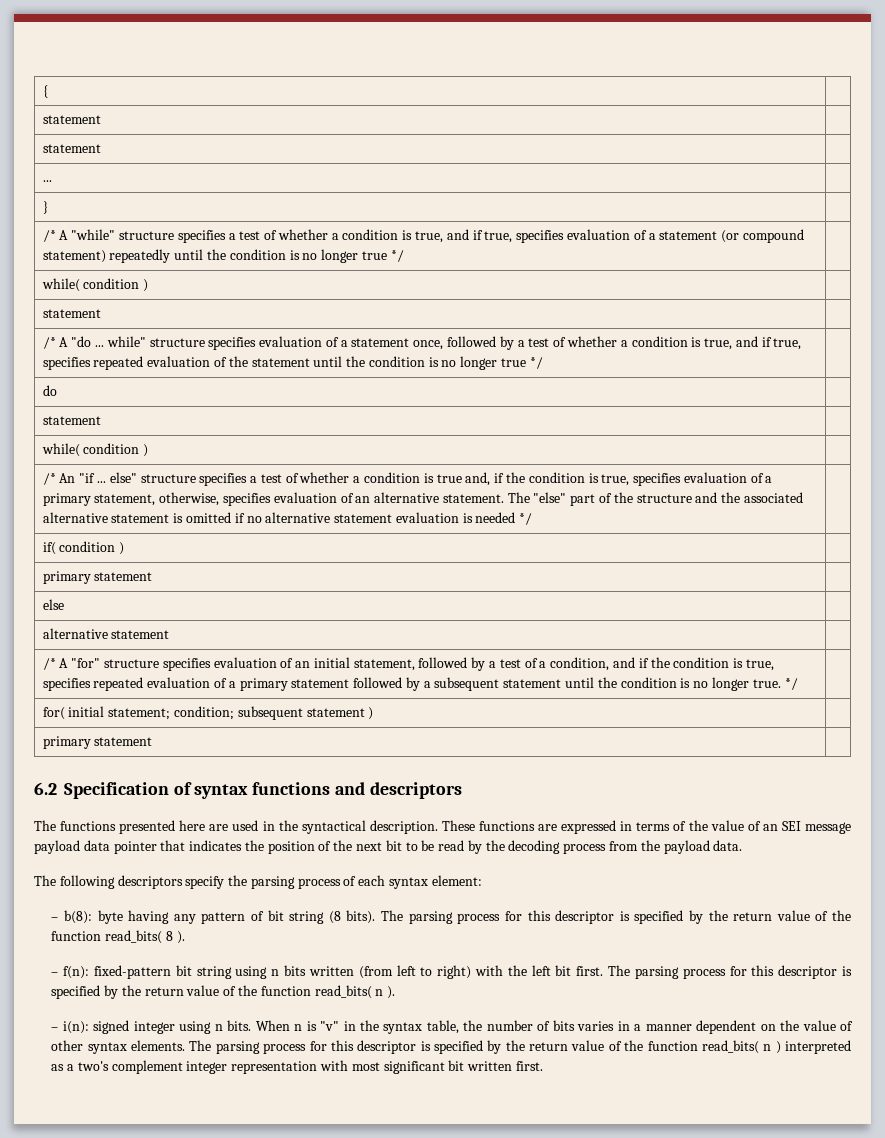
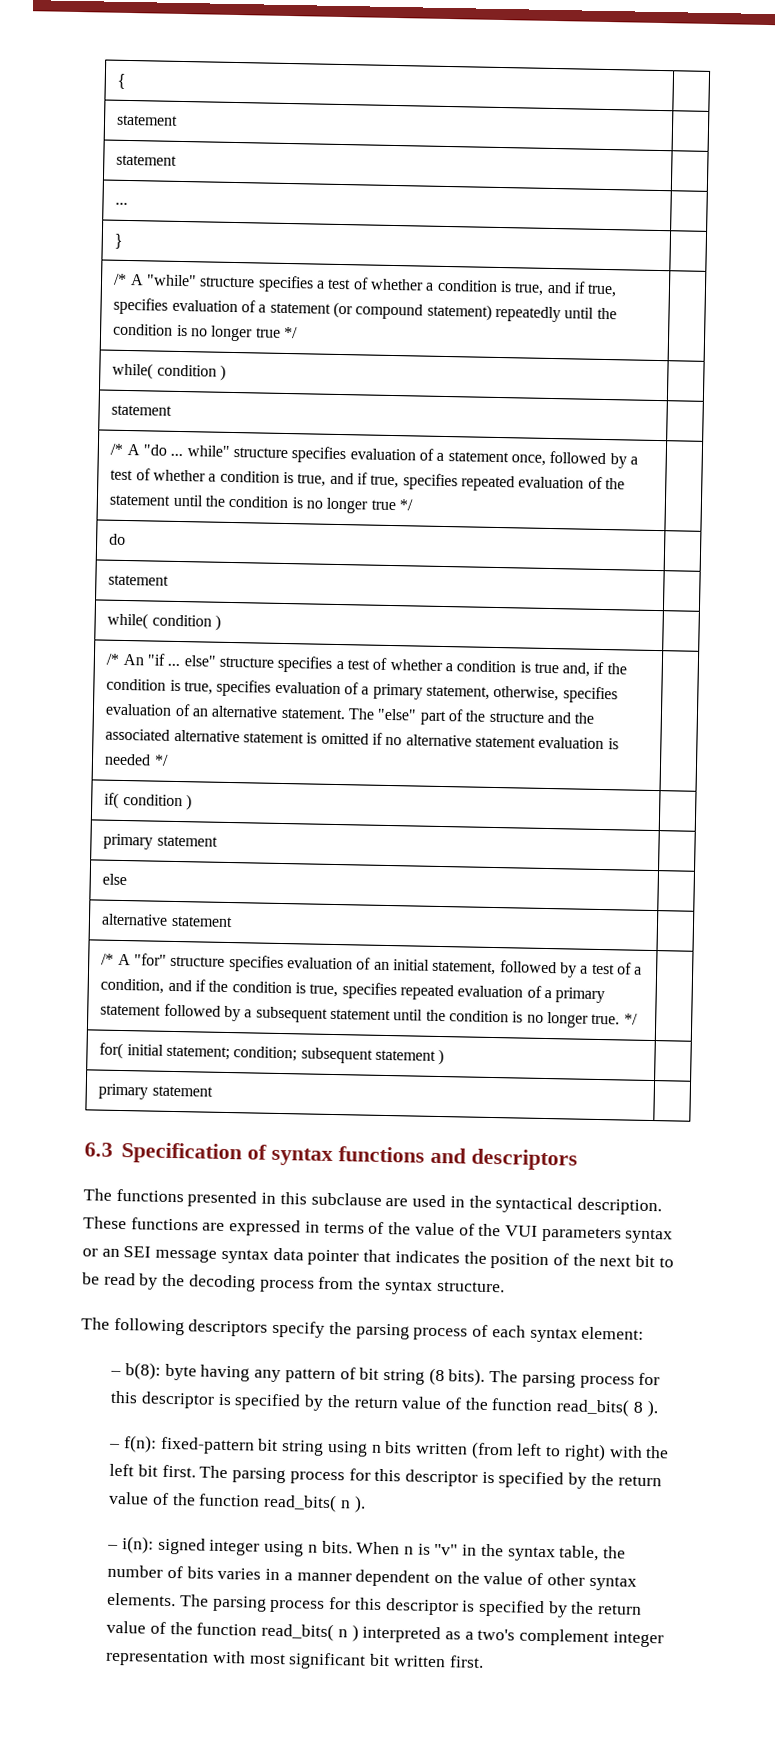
- 6.2 Specification of syntax functions and descriptors
+ 6.3 Specification of syntax functions and descriptors
- The functions presented here are used in the syntactical description.
+ The functions presented in this subclause are used in the syntactical description.
- These functions are expressed in terms of the value of an SEI message payload data pointer that indicates the position of the next bit to be read by the decoding process from the payload data.
+ These functions are expressed in terms of the value of the VUI parameters syntax or an SEI message syntax data pointer that indicates the position of the next bit to be read by the decoding process from the syntax structure.

